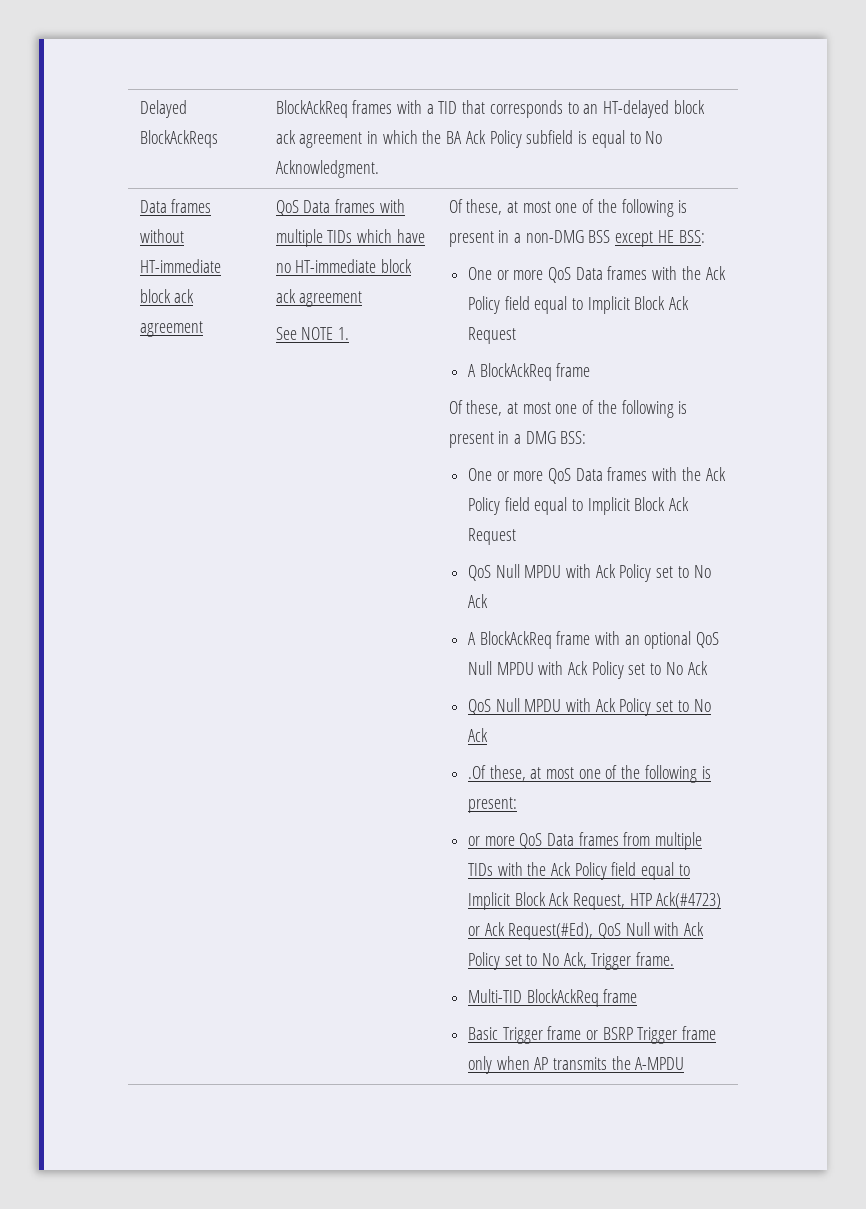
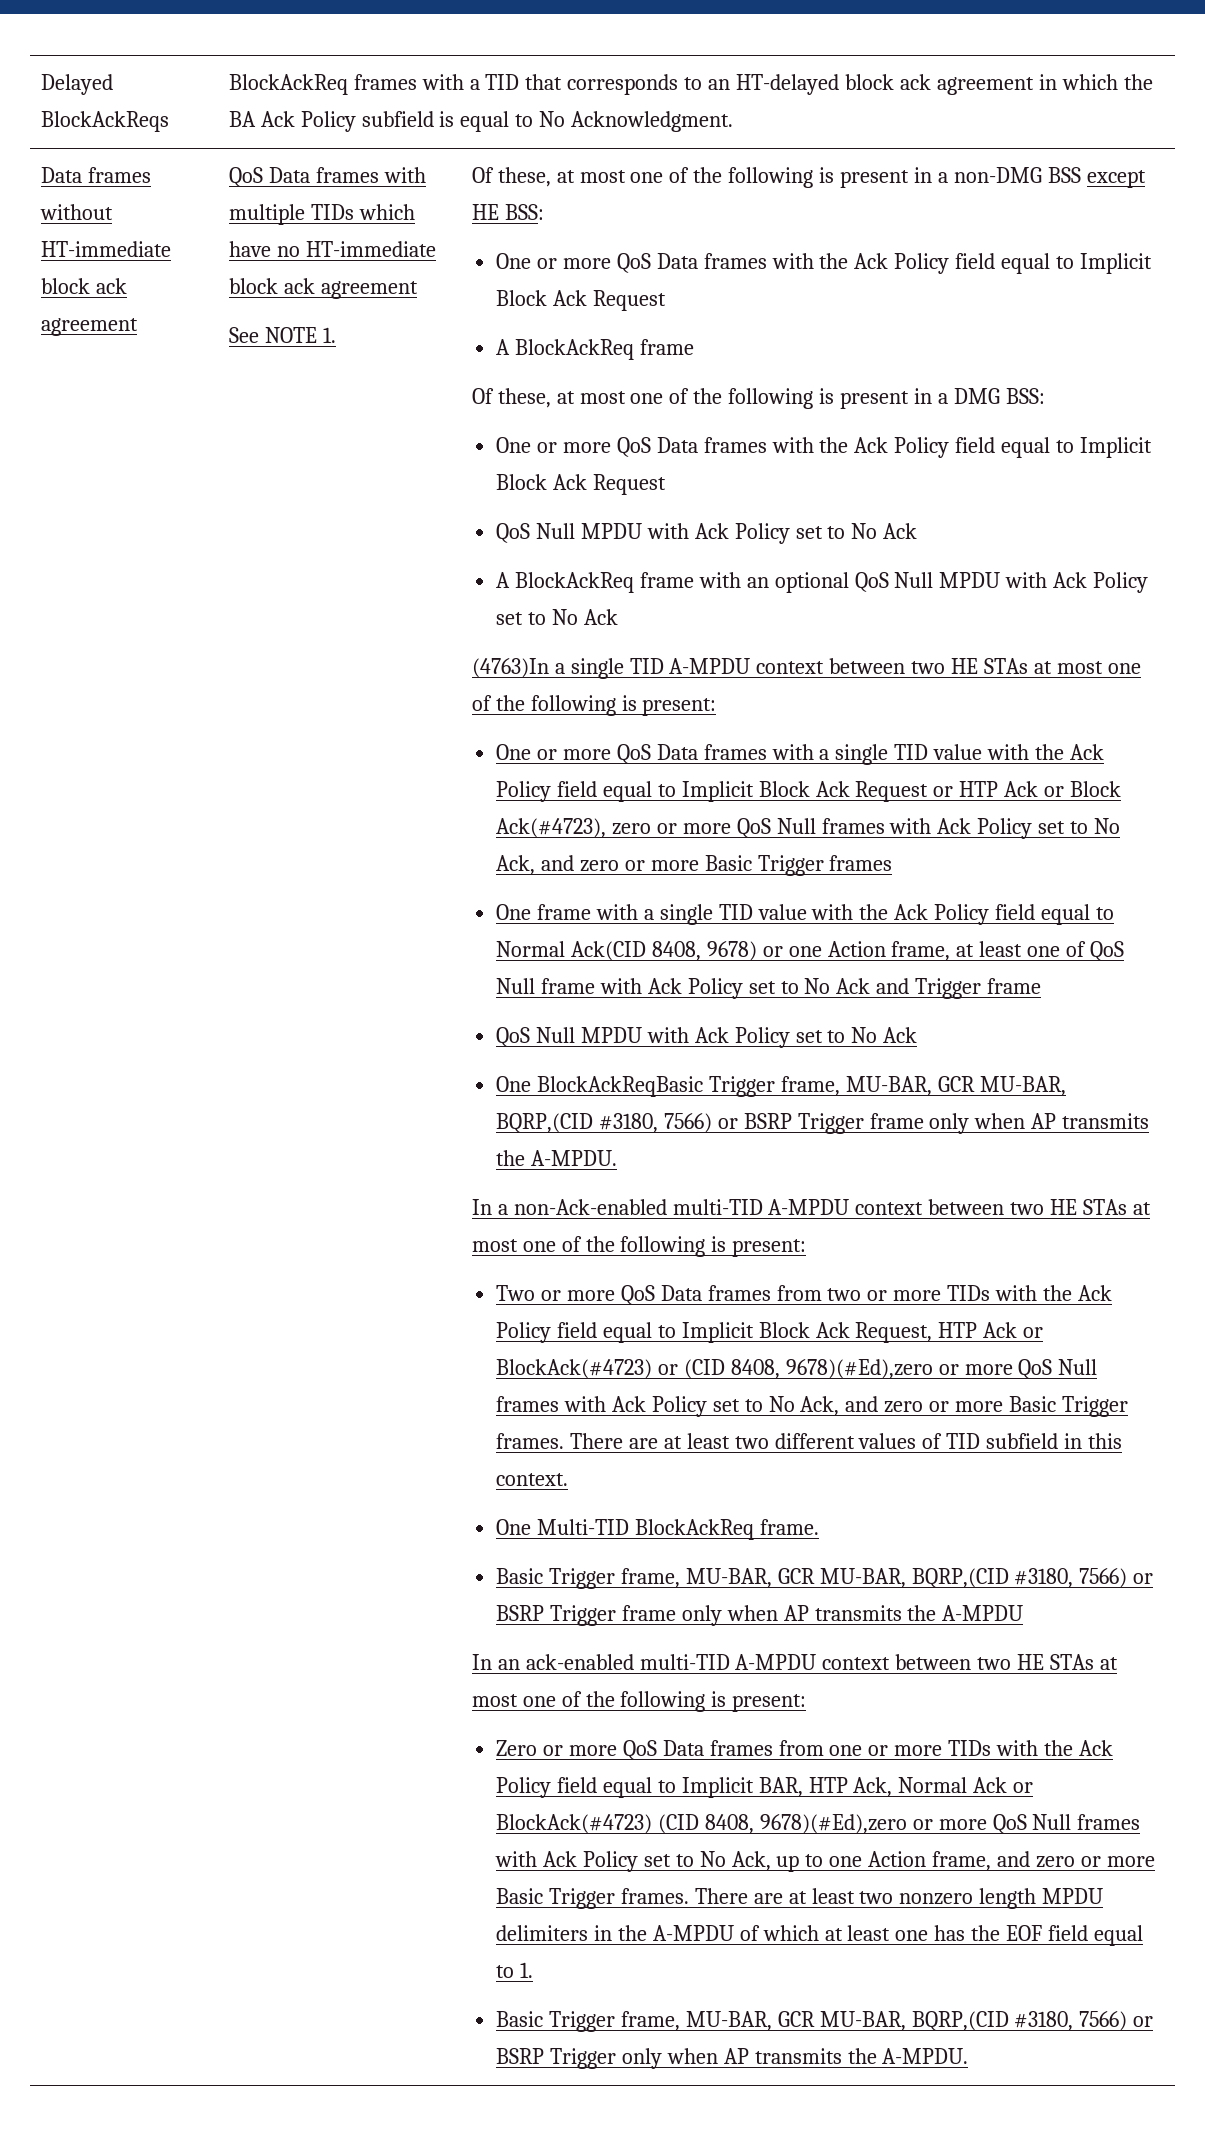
+ (4763)In a single TID A-MPDU context between two HE STAs at most one of the following is present:
+ One or more QoS Data frames with a single TID value with the Ack Policy field equal to Implicit Block Ack Request or HTP Ack or Block Ack(#4723), zero or more QoS Null frames with Ack Policy set to No Ack, and zero or more Basic Trigger frames
+ One frame with a single TID value with the Ack Policy field equal to Normal Ack(CID 8408, 9678) or one Action frame, at least one of QoS Null frame with Ack Policy set to No Ack and Trigger frame
- .Of these, at most one of the following is present:
- or more QoS Data frames from multiple TIDs with the Ack Policy field equal to Implicit Block Ack Request, HTP Ack(#4723) or Ack Request(#Ed), QoS Null with Ack Policy set to No Ack, Trigger frame.
- Multi-TID BlockAckReq frame
- Basic Trigger frame or BSRP Trigger frame only when AP transmits the A-MPDU
+ One BlockAckReqBasic Trigger frame, MU-BAR, GCR MU-BAR, BQRP,(CID #3180, 7566) or BSRP Trigger frame only when AP transmits the A-MPDU.
+ In a non-Ack-enabled multi-TID A-MPDU context between two HE STAs at most one of the following is present:
+ Two or more QoS Data frames from two or more TIDs with the Ack Policy field equal to Implicit Block Ack Request, HTP Ack or BlockAck(#4723) or (CID 8408, 9678)(#Ed),zero or more QoS Null frames with Ack Policy set to No Ack, and zero or more Basic Trigger frames. There are at least two different values of TID subfield in this context.
+ One Multi-TID BlockAckReq frame.
+ Basic Trigger frame, MU-BAR, GCR MU-BAR, BQRP,(CID #3180, 7566) or BSRP Trigger frame only when AP transmits the A-MPDU
+ In an ack-enabled multi-TID A-MPDU context between two HE STAs at most one of the following is present:
+ Zero or more QoS Data frames from one or more TIDs with the Ack Policy field equal to Implicit BAR, HTP Ack, Normal Ack or BlockAck(#4723) (CID 8408, 9678)(#Ed),zero or more QoS Null frames with Ack Policy set to No Ack, up to one Action frame, and zero or more Basic Trigger frames. There are at least two nonzero length MPDU delimiters in the A-MPDU of which at least one has the EOF field equal to 1.
+ Basic Trigger frame, MU-BAR, GCR MU-BAR, BQRP,(CID #3180, 7566) or BSRP Trigger only when AP transmits the A-MPDU.

